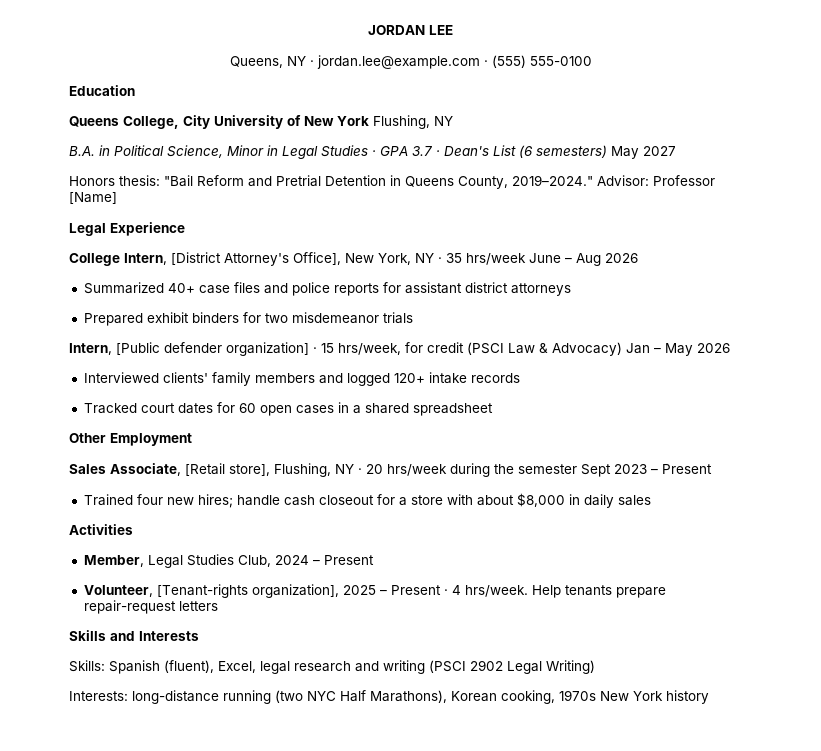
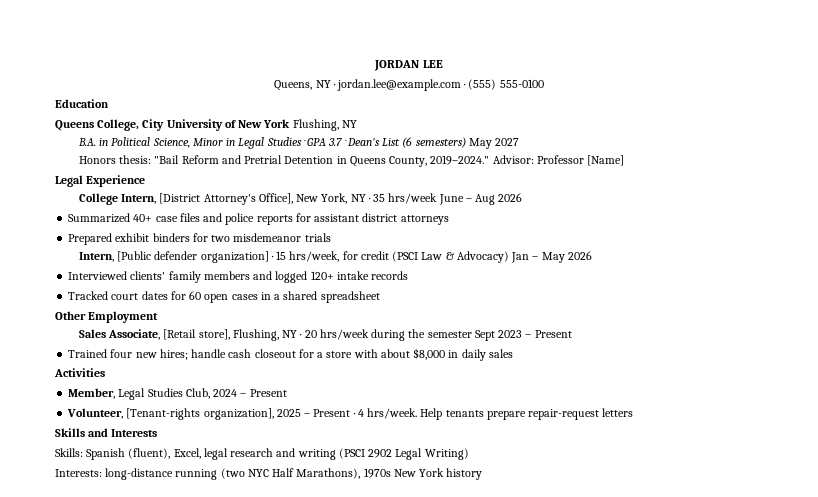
- Interests: long-distance running (two NYC Half Marathons), Korean cooking, 1970s New York history
+ Interests: long-distance running (two NYC Half Marathons), 1970s New York history

